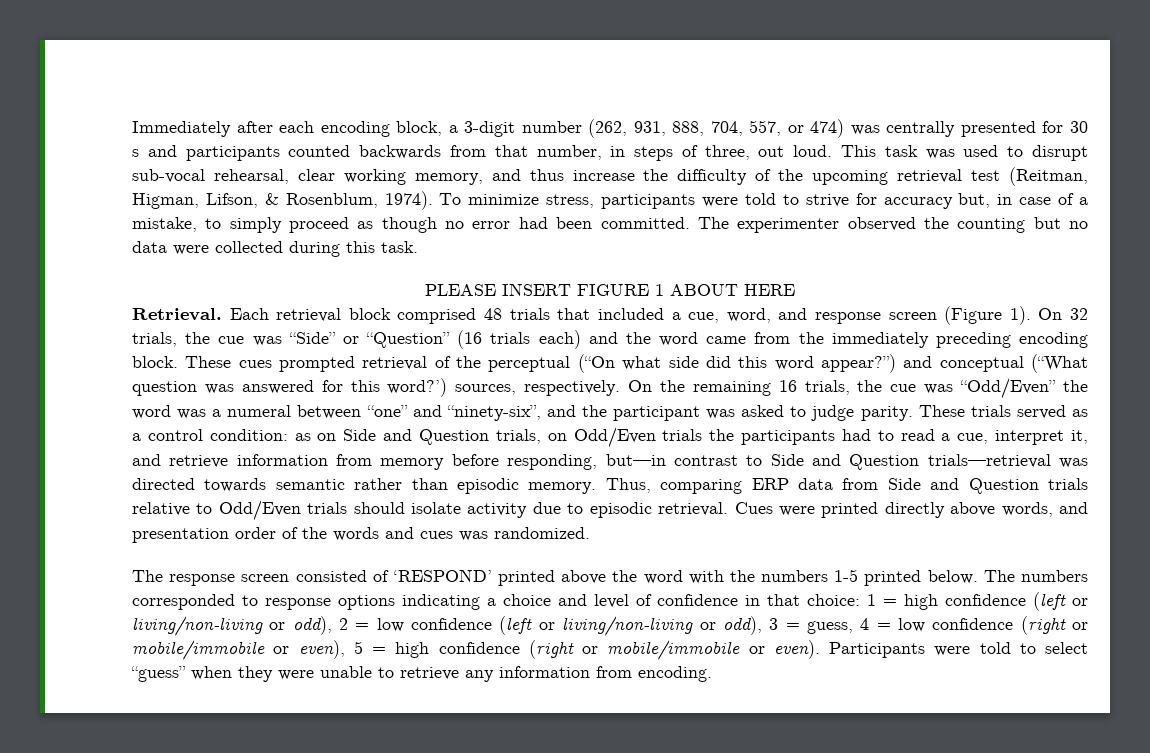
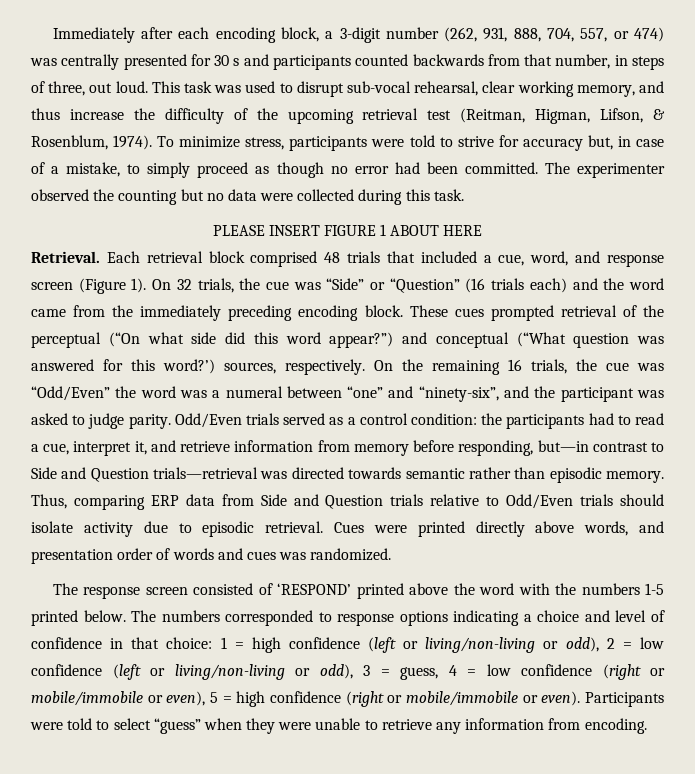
- These trials served as a control condition: as on Side and Question trials, on Odd/Even trials the participants had to read a cue, interpret it, and retrieve information from memory before responding, but—in contrast to Side and Question trials—retrieval was directed towards semantic rather than episodic memory.
+ Odd/Even trials served as a control condition: the participants had to read a cue, interpret it, and retrieve information from memory before responding, but—in contrast to Side and Question trials—retrieval was directed towards semantic rather than episodic memory.
- Cues were printed directly above words, and presentation order of the words and cues was randomized.
+ Cues were printed directly above words, and presentation order of words and cues was randomized.

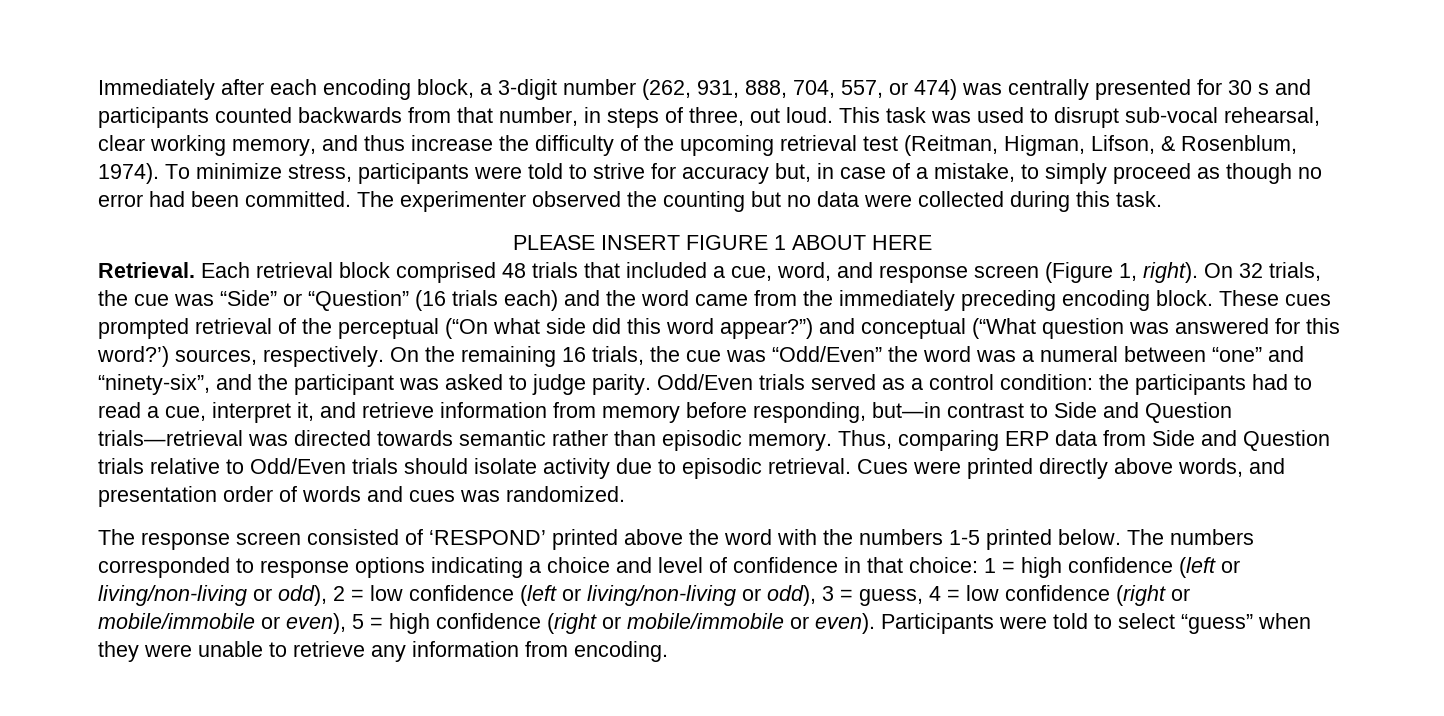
- Each retrieval block comprised 48 trials that included a cue, word, and response screen (Figure 1).
+ Each retrieval block comprised 48 trials that included a cue, word, and response screen (Figure 1, right).

